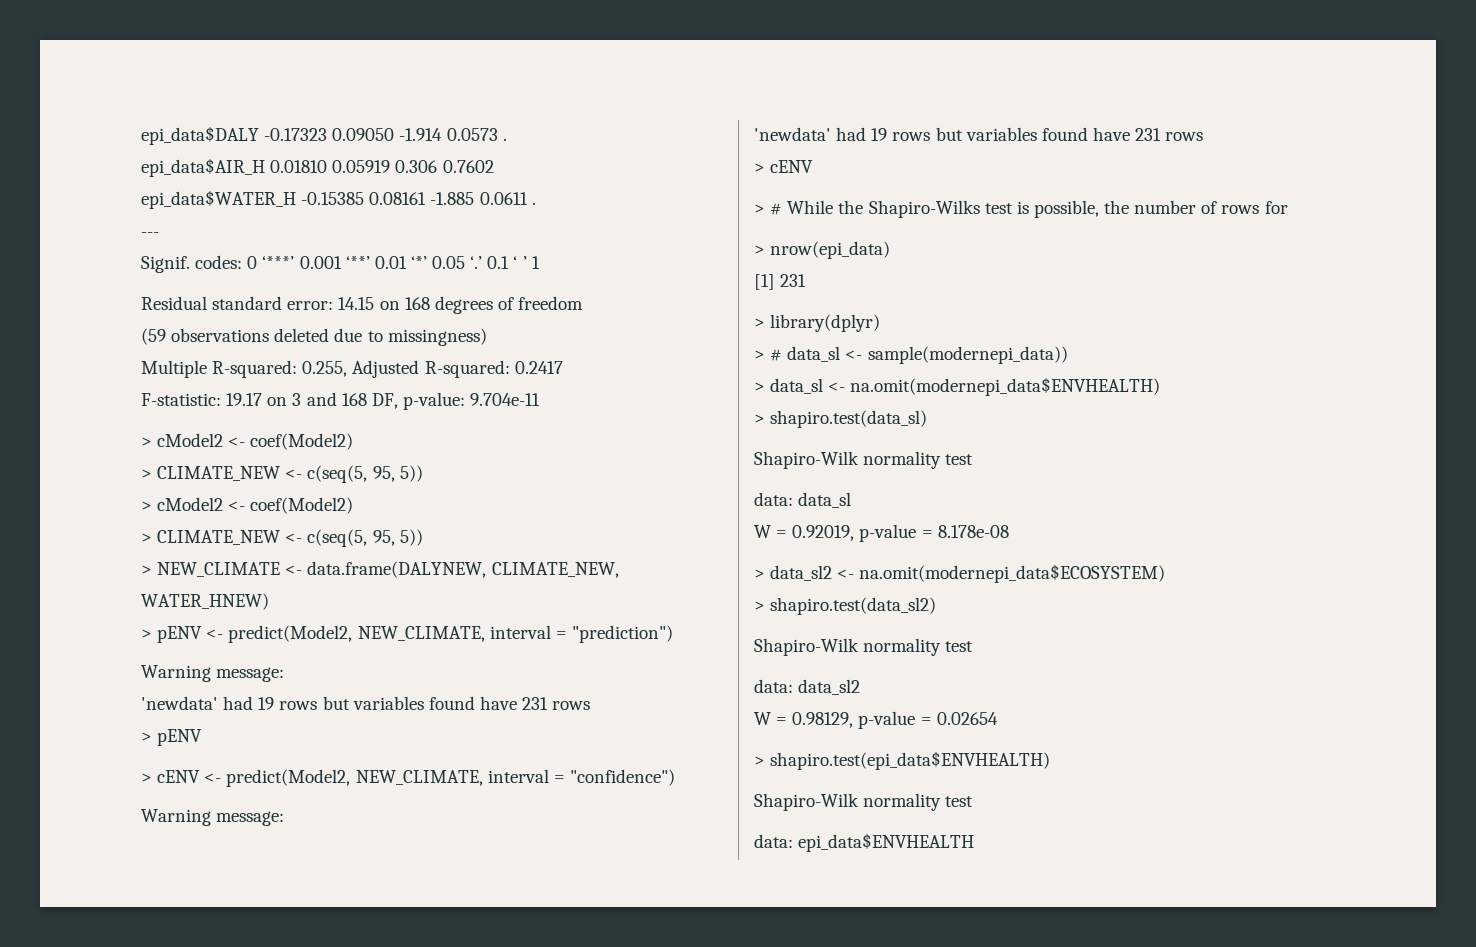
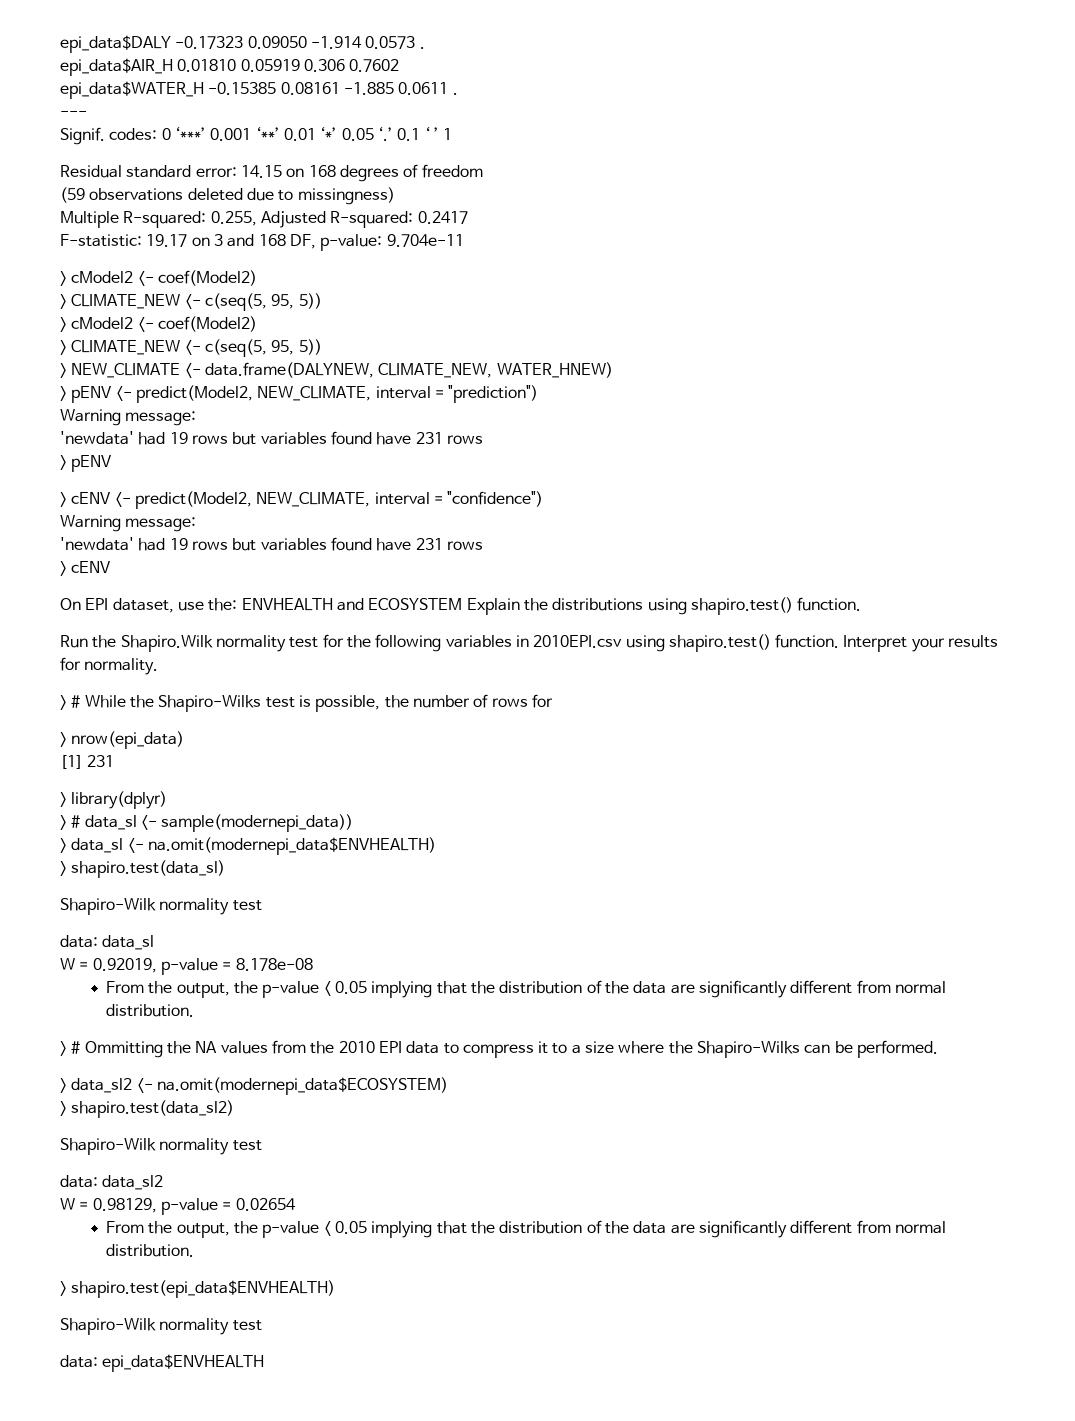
+ On EPI dataset, use the: ENVHEALTH and ECOSYSTEM Explain the distributions using shapiro.test() function.
+ Run the Shapiro.Wilk normality test for the following variables in 2010EPI.csv using shapiro.test() function. Interpret your results for normality.
  W = 0.92019, p-value = 8.178e-08
+ From the output, the p-value < 0.05 implying that the distribution of the data are significantly different from normal distribution.
+ > # Ommitting the NA values from the 2010 EPI data to compress it to a size where the Shapiro-Wilks can be performed.
  W = 0.98129, p-value = 0.02654
+ From the output, the p-value < 0.05 implying that the distribution of the data are significantly different from normal distribution.

